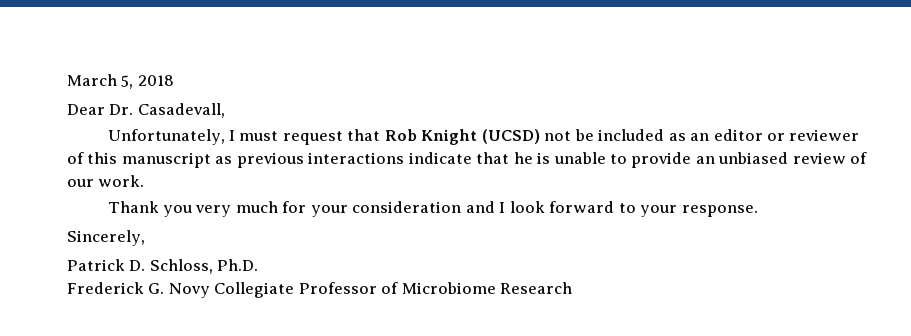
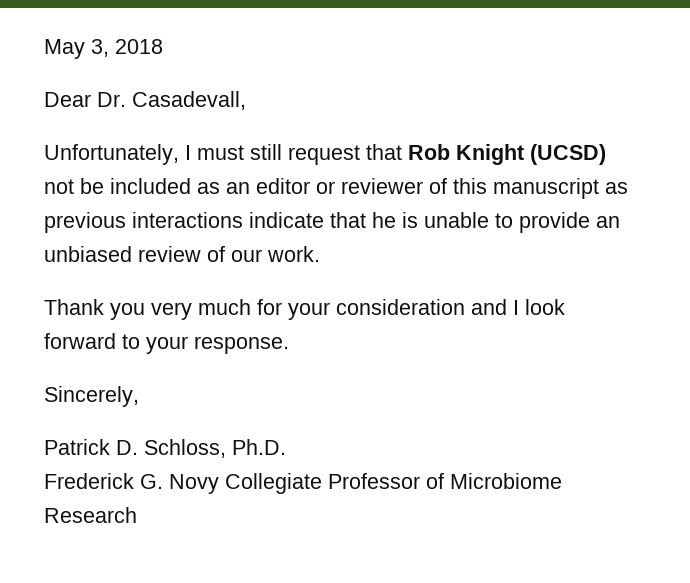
- March 5, 2018
+ May 3, 2018
- Unfortunately, I must request that Rob Knight (UCSD) not be included as an editor or reviewer of this manuscript as previous interactions indicate that he is unable to provide an unbiased review of our work.
+ Unfortunately, I must still request that Rob Knight (UCSD) not be included as an editor or reviewer of this manuscript as previous interactions indicate that he is unable to provide an unbiased review of our work.

